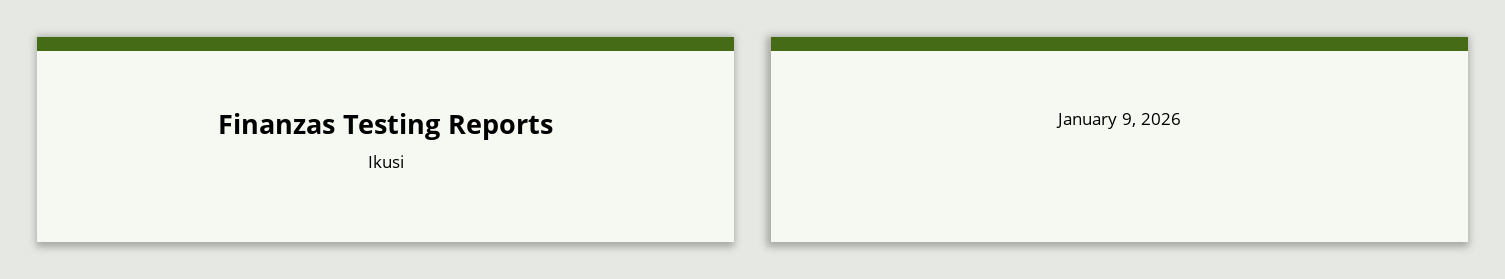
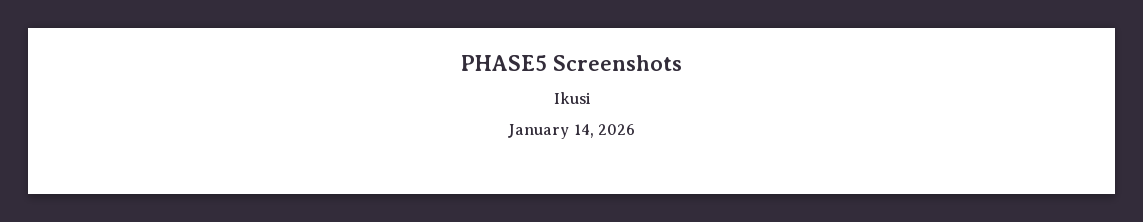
- Finanzas Testing Reports
+ PHASE5 Screenshots
- January 9, 2026
+ January 14, 2026

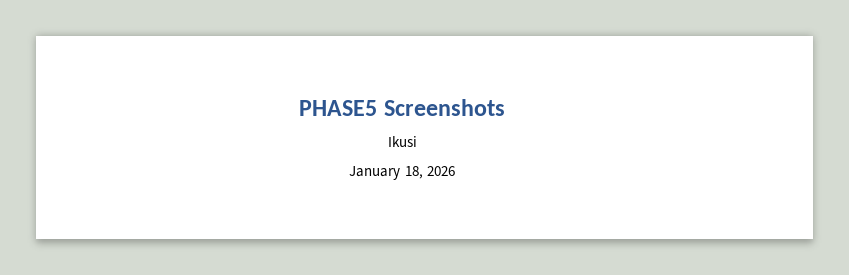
- January 14, 2026
+ January 18, 2026

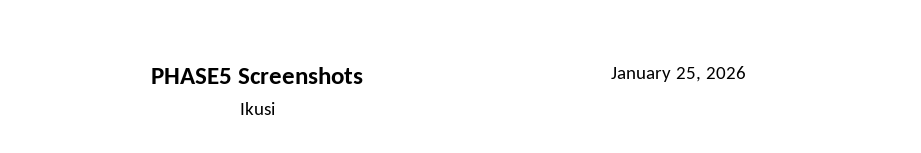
- January 18, 2026
+ January 25, 2026

